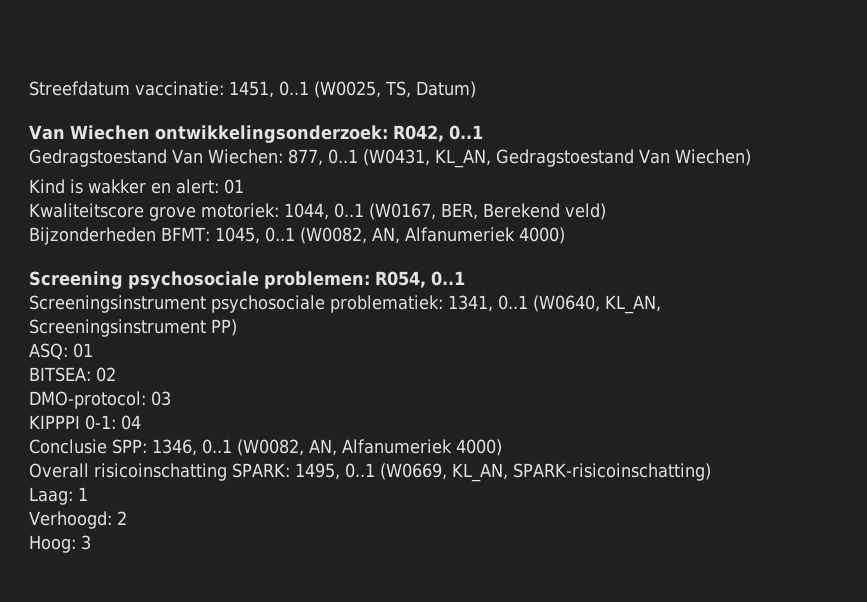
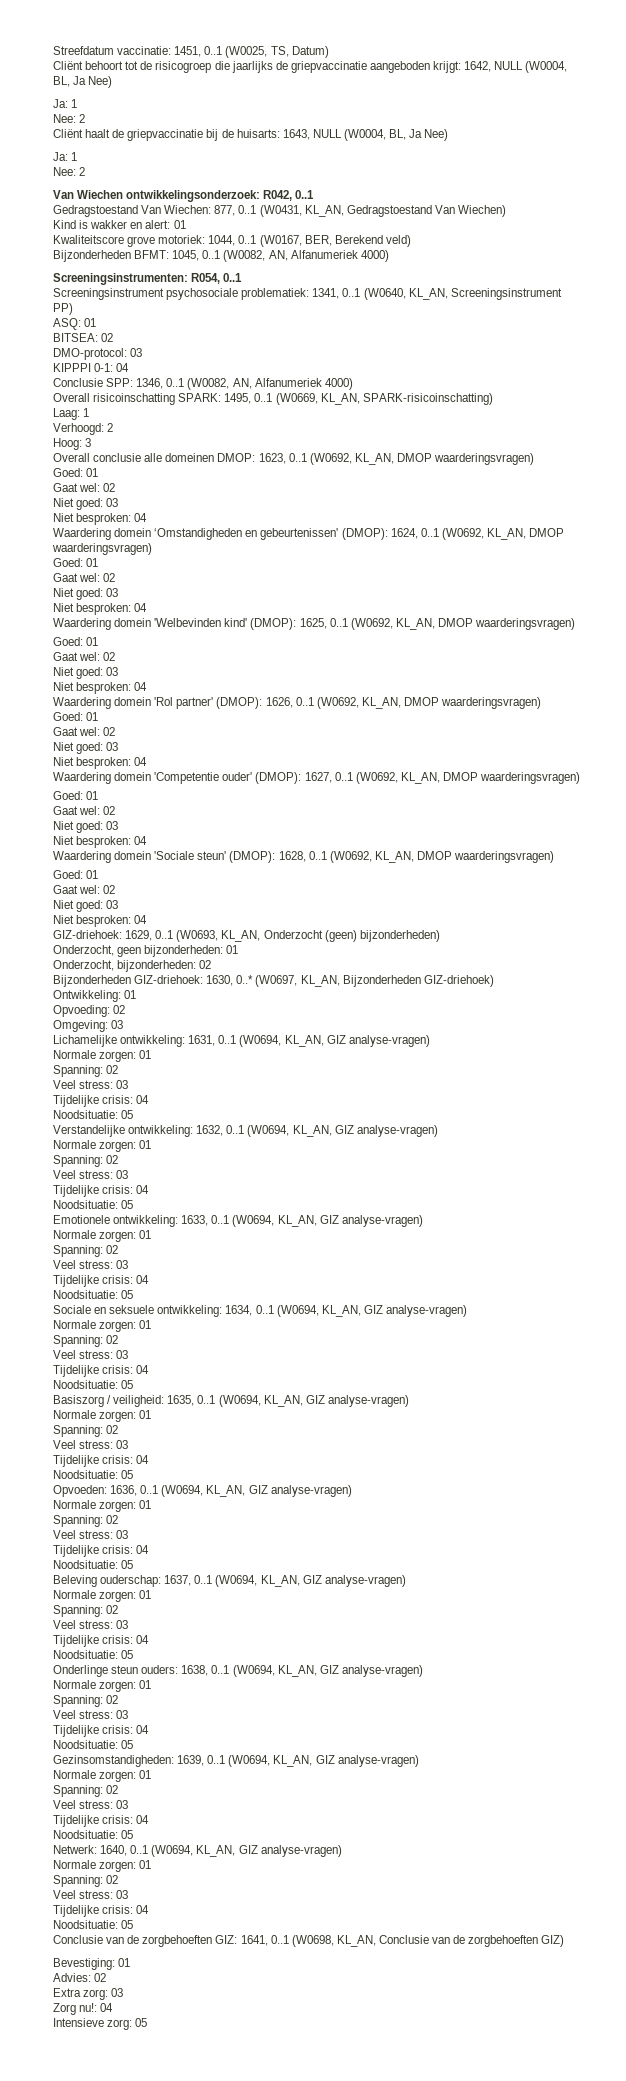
+ Cliënt behoort tot de risicogroep die jaarlijks de griepvaccinatie aangeboden krijgt: 1642, NULL (W0004, BL, Ja Nee)
+ Ja: 1
+ Nee: 2
+ Cliënt haalt de griepvaccinatie bij de huisarts: 1643, NULL (W0004, BL, Ja Nee)
+ Ja: 1
+ Nee: 2
- Screening psychosociale problemen: R054, 0..1
+ Screeningsinstrumenten: R054, 0..1
+ Overall conclusie alle domeinen DMOP: 1623, 0..1 (W0692, KL_AN, DMOP waarderingsvragen)
+ Goed: 01
+ Gaat wel: 02
+ Niet goed: 03
+ Niet besproken: 04
+ Waardering domein ‘Omstandigheden en gebeurtenissen' (DMOP): 1624, 0..1 (W0692, KL_AN, DMOP waarderingsvragen)
+ Goed: 01
+ Gaat wel: 02
+ Niet goed: 03
+ Niet besproken: 04
+ Waardering domein 'Welbevinden kind' (DMOP): 1625, 0..1 (W0692, KL_AN, DMOP waarderingsvragen)
+ Goed: 01
+ Gaat wel: 02
+ Niet goed: 03
+ Niet besproken: 04
+ Waardering domein 'Rol partner' (DMOP): 1626, 0..1 (W0692, KL_AN, DMOP waarderingsvragen)
+ Goed: 01
+ Gaat wel: 02
+ Niet goed: 03
+ Niet besproken: 04
+ Waardering domein 'Competentie ouder' (DMOP): 1627, 0..1 (W0692, KL_AN, DMOP waarderingsvragen)
+ Goed: 01
+ Gaat wel: 02
+ Niet goed: 03
+ Niet besproken: 04
+ Waardering domein 'Sociale steun' (DMOP): 1628, 0..1 (W0692, KL_AN, DMOP waarderingsvragen)
+ Goed: 01
+ Gaat wel: 02
+ Niet goed: 03
+ Niet besproken: 04
+ GIZ-driehoek: 1629, 0..1 (W0693, KL_AN, Onderzocht (geen) bijzonderheden)
+ Onderzocht, geen bijzonderheden: 01
+ Onderzocht, bijzonderheden: 02
+ Bijzonderheden GIZ-driehoek: 1630, 0..* (W0697, KL_AN, Bijzonderheden GIZ-driehoek)
+ Ontwikkeling: 01
+ Opvoeding: 02
+ Omgeving: 03
+ Lichamelijke ontwikkeling: 1631, 0..1 (W0694, KL_AN, GIZ analyse-vragen)
+ Normale zorgen: 01
+ Spanning: 02
+ Veel stress: 03
+ Tijdelijke crisis: 04
+ Noodsituatie: 05
+ Verstandelijke ontwikkeling: 1632, 0..1 (W0694, KL_AN, GIZ analyse-vragen)
+ Normale zorgen: 01
+ Spanning: 02
+ Veel stress: 03
+ Tijdelijke crisis: 04
+ Noodsituatie: 05
+ Emotionele ontwikkeling: 1633, 0..1 (W0694, KL_AN, GIZ analyse-vragen)
+ Normale zorgen: 01
+ Spanning: 02
+ Veel stress: 03
+ Tijdelijke crisis: 04
+ Noodsituatie: 05
+ Sociale en seksuele ontwikkeling: 1634, 0..1 (W0694, KL_AN, GIZ analyse-vragen)
+ Normale zorgen: 01
+ Spanning: 02
+ Veel stress: 03
+ Tijdelijke crisis: 04
+ Noodsituatie: 05
+ Basiszorg / veiligheid: 1635, 0..1 (W0694, KL_AN, GIZ analyse-vragen)
+ Normale zorgen: 01
+ Spanning: 02
+ Veel stress: 03
+ Tijdelijke crisis: 04
+ Noodsituatie: 05
+ Opvoeden: 1636, 0..1 (W0694, KL_AN, GIZ analyse-vragen)
+ Normale zorgen: 01
+ Spanning: 02
+ Veel stress: 03
+ Tijdelijke crisis: 04
+ Noodsituatie: 05
+ Beleving ouderschap: 1637, 0..1 (W0694, KL_AN, GIZ analyse-vragen)
+ Normale zorgen: 01
+ Spanning: 02
+ Veel stress: 03
+ Tijdelijke crisis: 04
+ Noodsituatie: 05
+ Onderlinge steun ouders: 1638, 0..1 (W0694, KL_AN, GIZ analyse-vragen)
+ Normale zorgen: 01
+ Spanning: 02
+ Veel stress: 03
+ Tijdelijke crisis: 04
+ Noodsituatie: 05
+ Gezinsomstandigheden: 1639, 0..1 (W0694, KL_AN, GIZ analyse-vragen)
+ Normale zorgen: 01
+ Spanning: 02
+ Veel stress: 03
+ Tijdelijke crisis: 04
+ Noodsituatie: 05
+ Netwerk: 1640, 0..1 (W0694, KL_AN, GIZ analyse-vragen)
+ Normale zorgen: 01
+ Spanning: 02
+ Veel stress: 03
+ Tijdelijke crisis: 04
+ Noodsituatie: 05
+ Conclusie van de zorgbehoeften GIZ: 1641, 0..1 (W0698, KL_AN, Conclusie van de zorgbehoeften GIZ)
+ Bevestiging: 01
+ Advies: 02
+ Extra zorg: 03
+ Zorg nu!: 04
+ Intensieve zorg: 05

